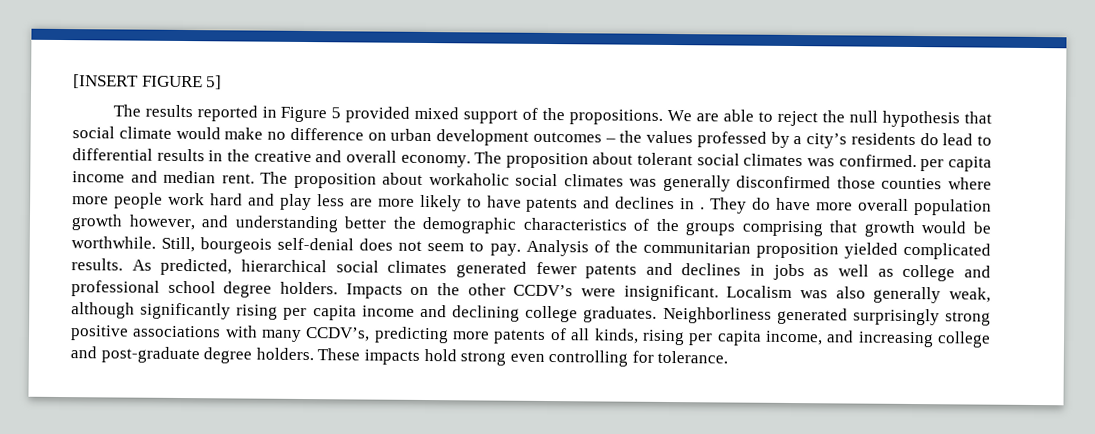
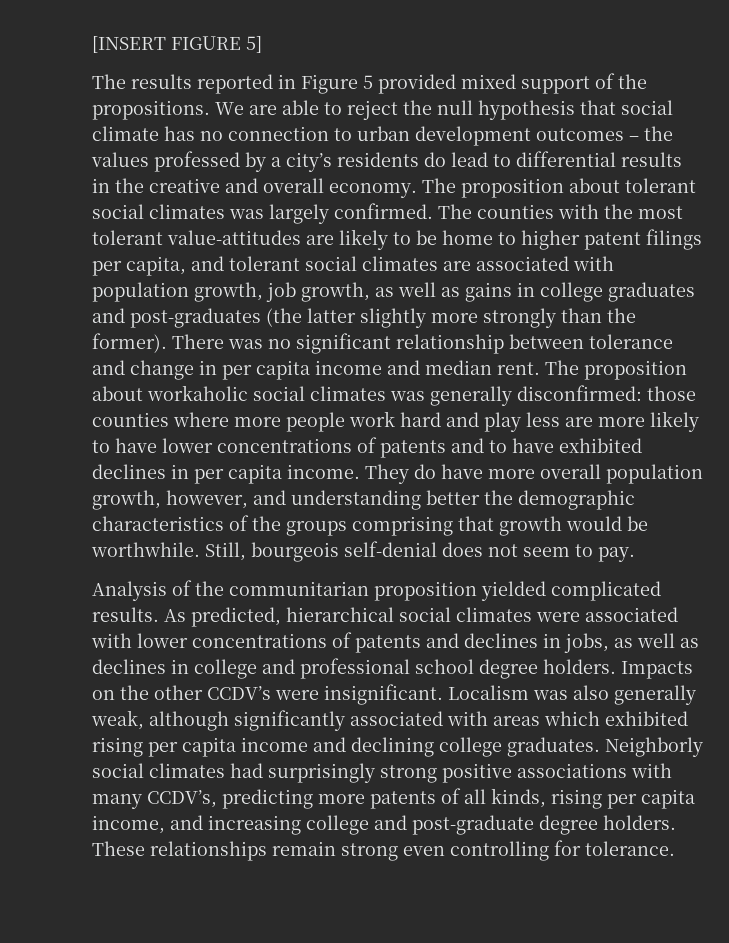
- We are able to reject the null hypothesis that social climate would make no difference on urban development outcomes – the values professed by a city’s residents do lead to differential results in the creative and overall economy.
+ We are able to reject the null hypothesis that social climate has no connection to urban development outcomes – the values professed by a city’s residents do lead to differential results in the creative and overall economy.
- The proposition about tolerant social climates was confirmed. per capita income and median rent.
+ The proposition about tolerant social climates was largely confirmed. The counties with the most tolerant value-attitudes are likely to be home to higher patent filings per capita, and tolerant social climates are associated with population growth, job growth, as well as gains in college graduates and post-graduates (the latter slightly more strongly than the former). There was no significant relationship between tolerance and change in per capita income and median rent.
- The proposition about workaholic social climates was generally disconfirmed those counties where more people work hard and play less are more likely to have patents and declines in .
+ The proposition about workaholic social climates was generally disconfirmed: those counties where more people work hard and play less are more likely to have lower concentrations of patents and to have exhibited declines in per capita income.
- They do have more overall population growth however, and understanding better the demographic characteristics of the groups comprising that growth would be worthwhile.
+ They do have more overall population growth, however, and understanding better the demographic characteristics of the groups comprising that growth would be worthwhile.
- Still, bourgeois self-denial does not seem to pay. Analysis of the communitarian proposition yielded complicated results.
+ Still, bourgeois self-denial does not seem to pay.
+ Analysis of the communitarian proposition yielded complicated results.
- As predicted, hierarchical social climates generated fewer patents and declines in jobs as well as college and professional school degree holders.
+ As predicted, hierarchical social climates were associated with lower concentrations of patents and declines in jobs, as well as declines in college and professional school degree holders.
- Localism was also generally weak, although significantly rising per capita income and declining college graduates.
+ Localism was also generally weak, although significantly associated with areas which exhibited rising per capita income and declining college graduates.
- Neighborliness generated surprisingly strong positive associations with many CCDV’s, predicting more patents of all kinds, rising per capita income, and increasing college and post-graduate degree holders.
+ Neighborly social climates had surprisingly strong positive associations with many CCDV’s, predicting more patents of all kinds, rising per capita income, and increasing college and post-graduate degree holders.
- These impacts hold strong even controlling for tolerance.
+ These relationships remain strong even controlling for tolerance.

